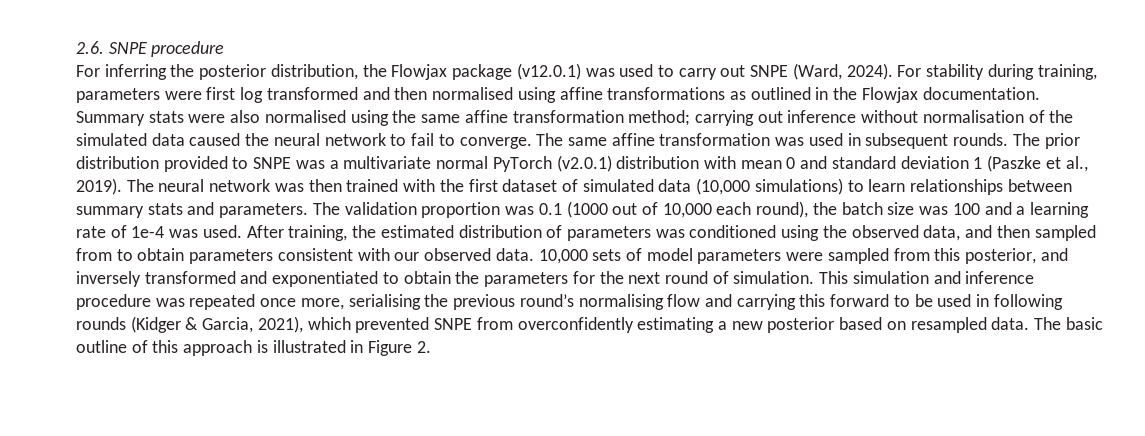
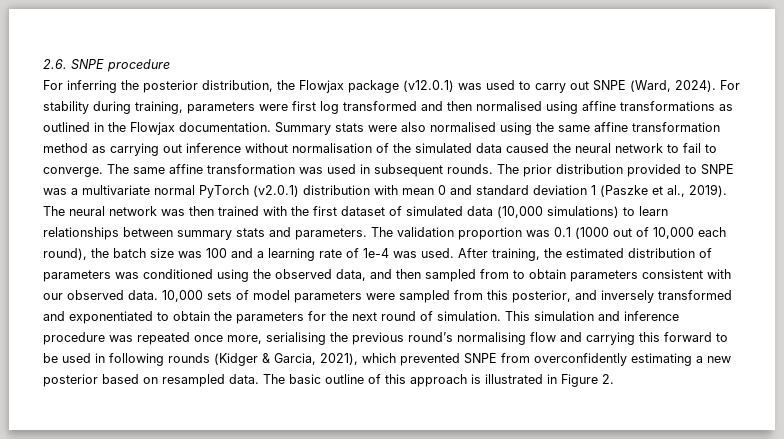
- Summary stats were also normalised using the same affine transformation method; carrying out inference without normalisation of the simulated data caused the neural network to fail to converge.
+ Summary stats were also normalised using the same affine transformation method as carrying out inference without normalisation of the simulated data caused the neural network to fail to converge.

